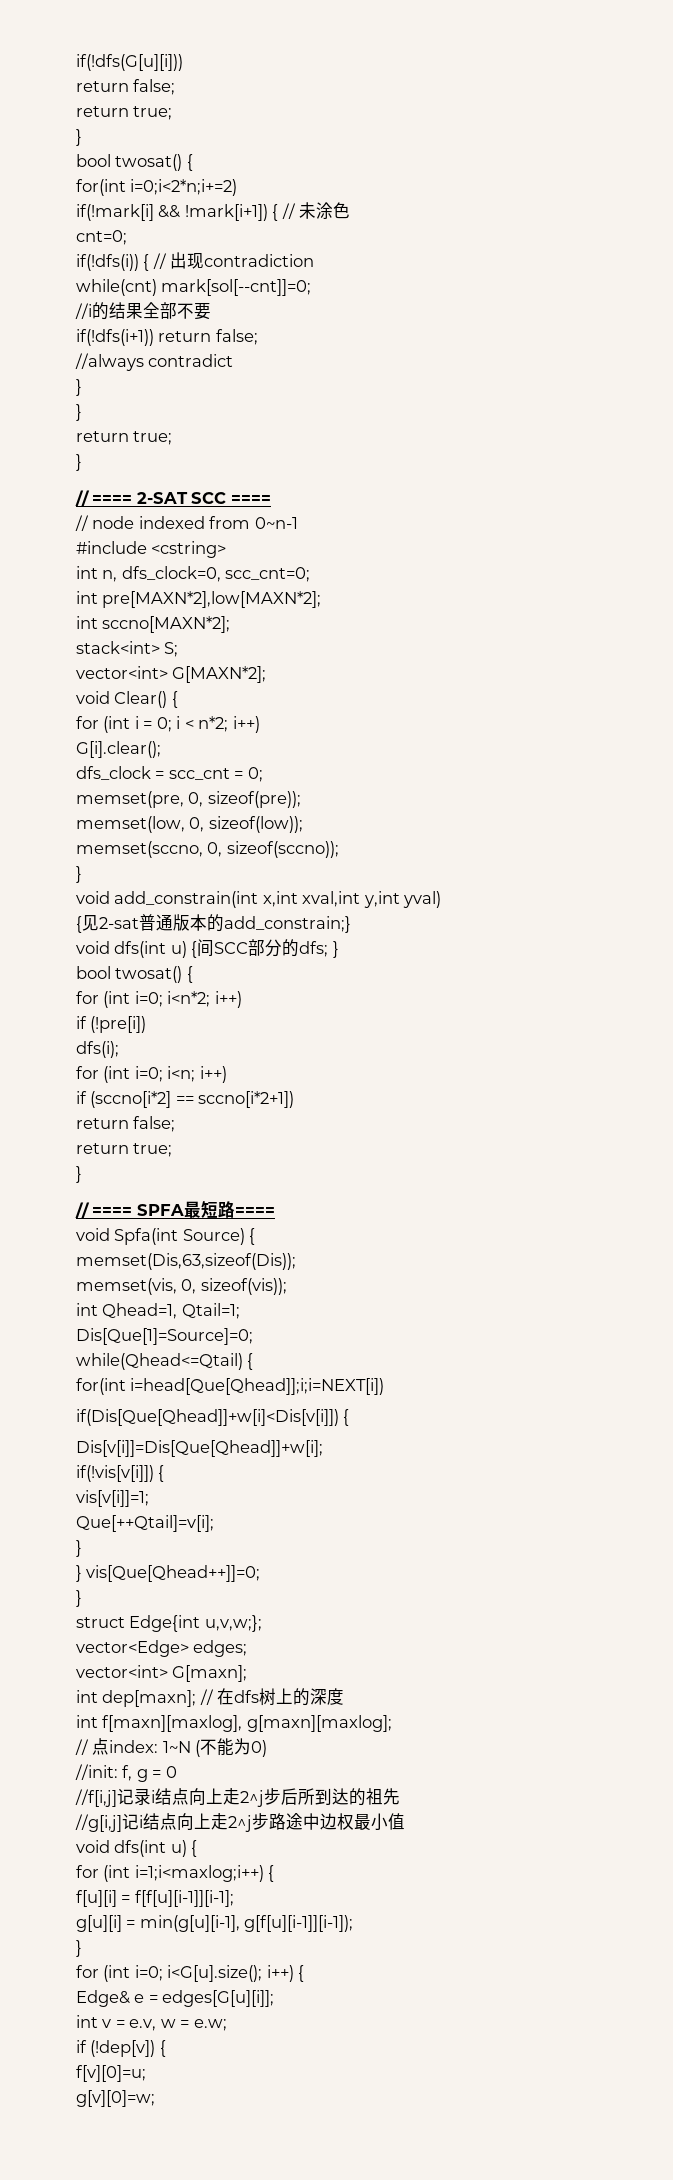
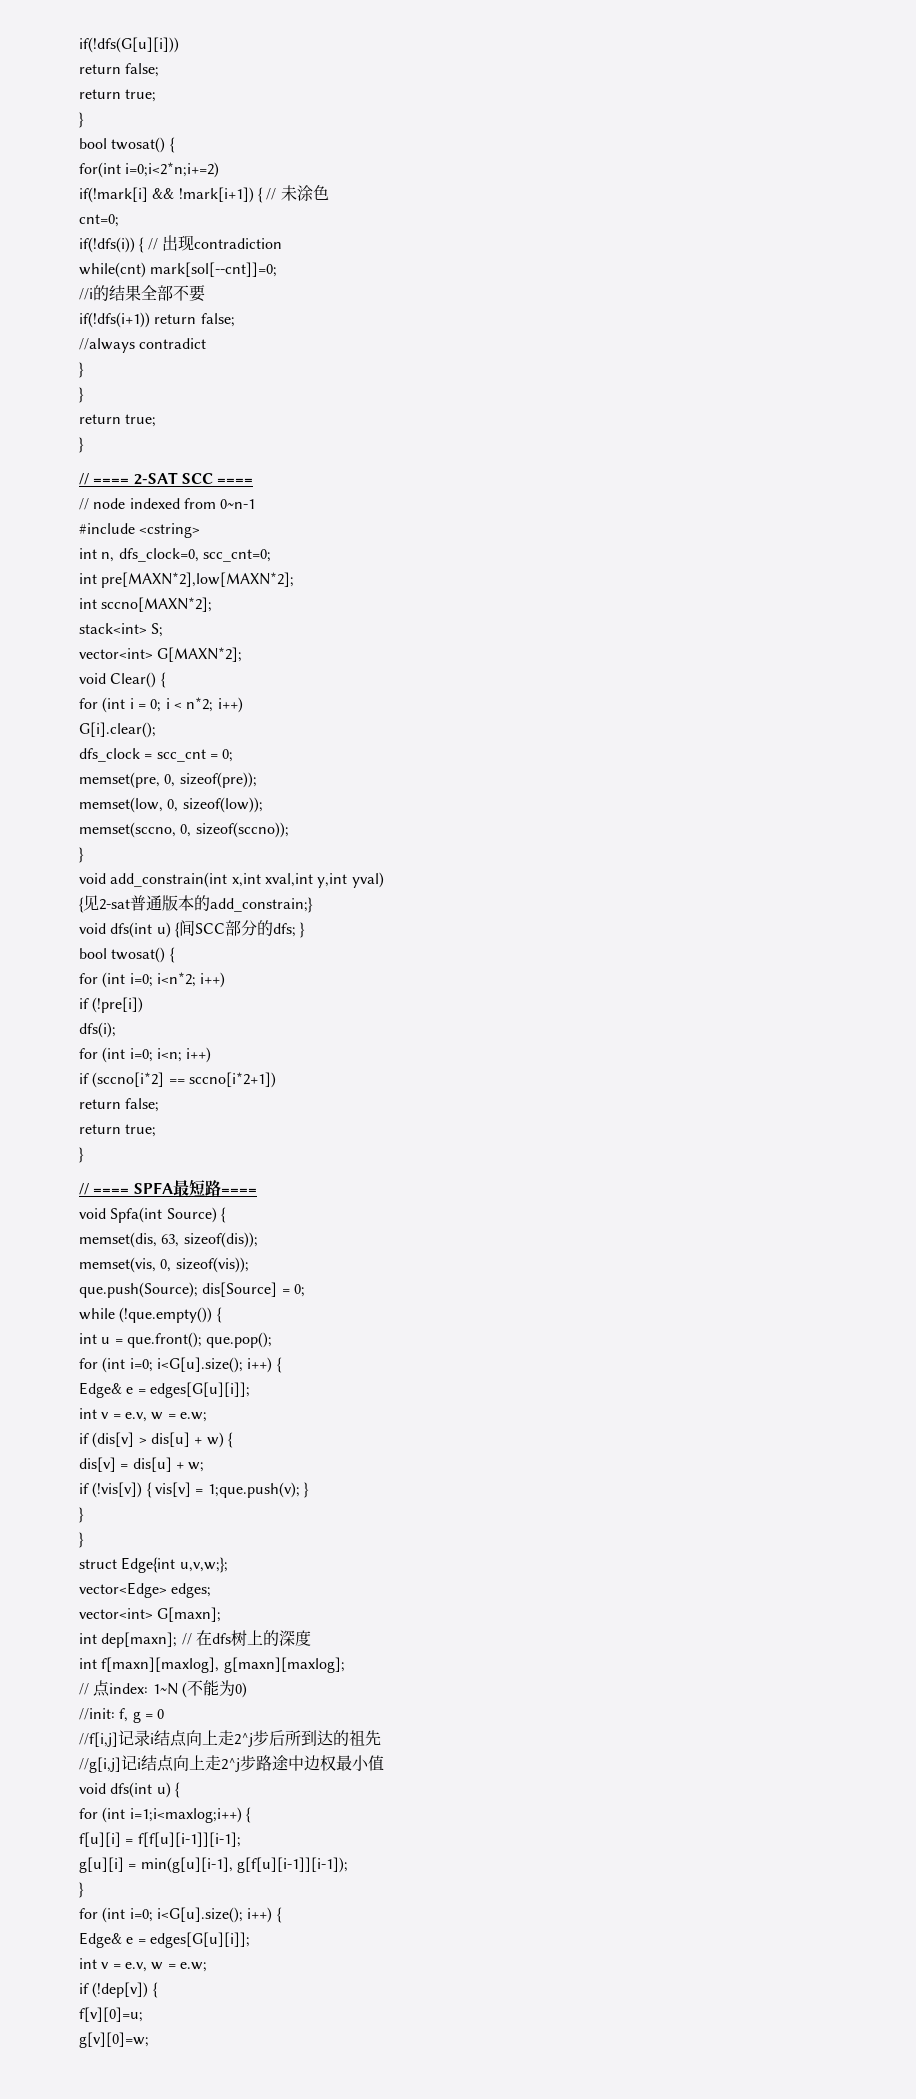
- memset(Dis,63,sizeof(Dis));
+ memset(dis, 63, sizeof(dis));
- int Qhead=1, Qtail=1;
- Dis[Que[1]=Source]=0;
- while(Qhead<=Qtail) {
- for(int i=head[Que[Qhead]];i;i=NEXT[i])
- if(Dis[Que[Qhead]]+w[i]<Dis[v[i]]) {
- Dis[v[i]]=Dis[Que[Qhead]]+w[i];
- if(!vis[v[i]]) {
- vis[v[i]]=1;
- Que[++Qtail]=v[i];
+ que.push(Source); dis[Source] = 0;
+ while (!que.empty()) {
+ int u = que.front(); que.pop();
+ for (int i=0; i<G[u].size(); i++) {
+ Edge& e = edges[G[u][i]];
+ int v = e.v, w = e.w;
+ if (dis[v] > dis[u] + w) {
+ dis[v] = dis[u] + w;
+ if (!vis[v]) { vis[v] = 1;que.push(v); }
  }
- } vis[Que[Qhead++]]=0;

